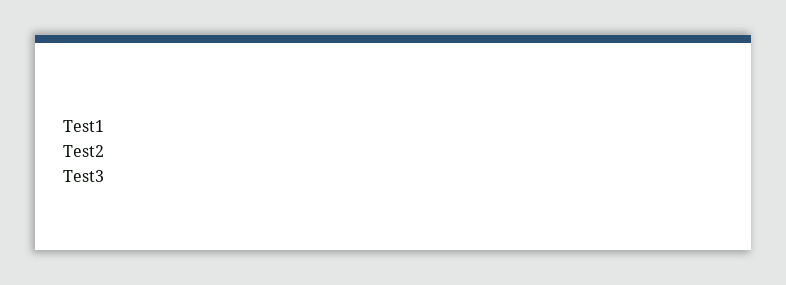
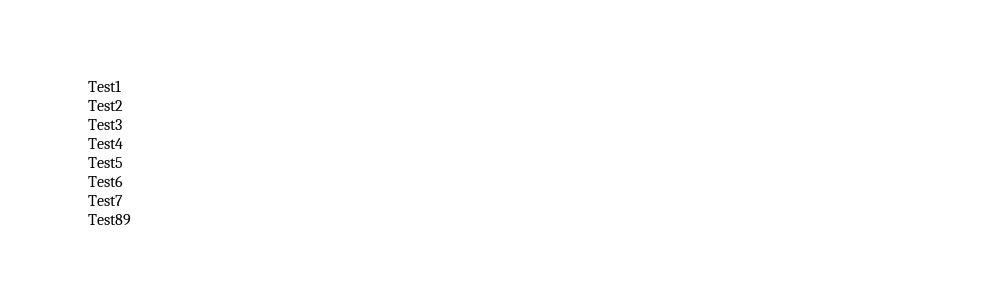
+ Test4
+ Test5
+ Test6
+ Test7
+ Test89

